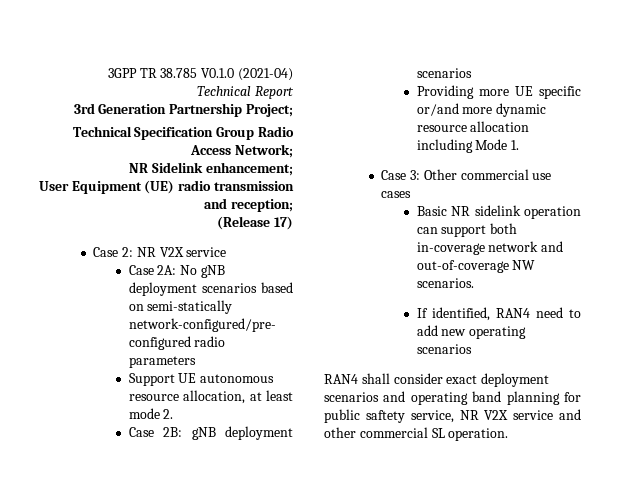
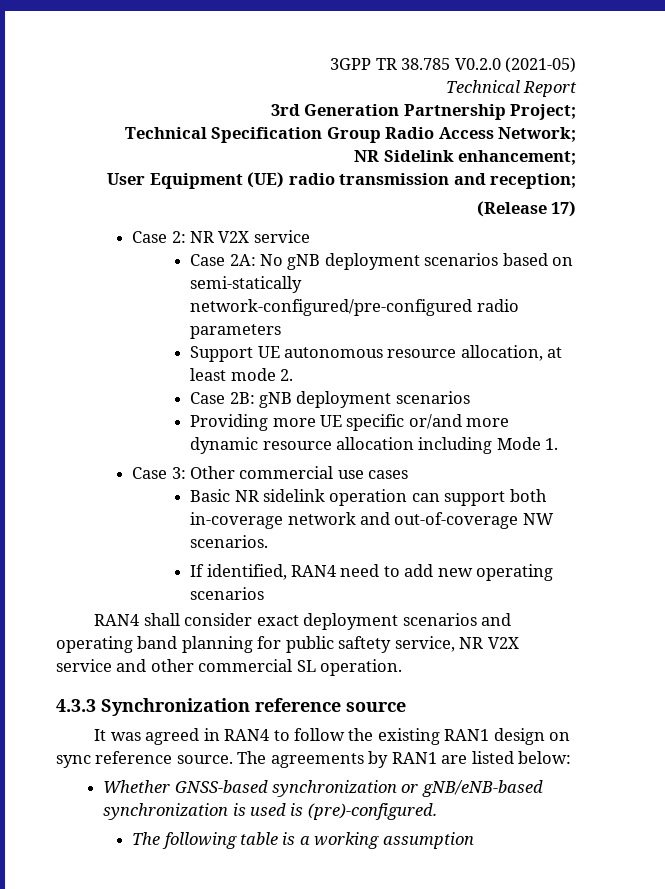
- 3GPP TR 38.785 V0.1.0 (2021-04)
+ 3GPP TR 38.785 V0.2.0 (2021-05)
+ 4.3.3 Synchronization reference source
+ It was agreed in RAN4 to follow the existing RAN1 design on sync reference source. The agreements by RAN1 are listed below:
+ Whether GNSS-based synchronization or gNB/eNB-based synchronization is used is (pre)-configured.
+ The following table is a working assumption

